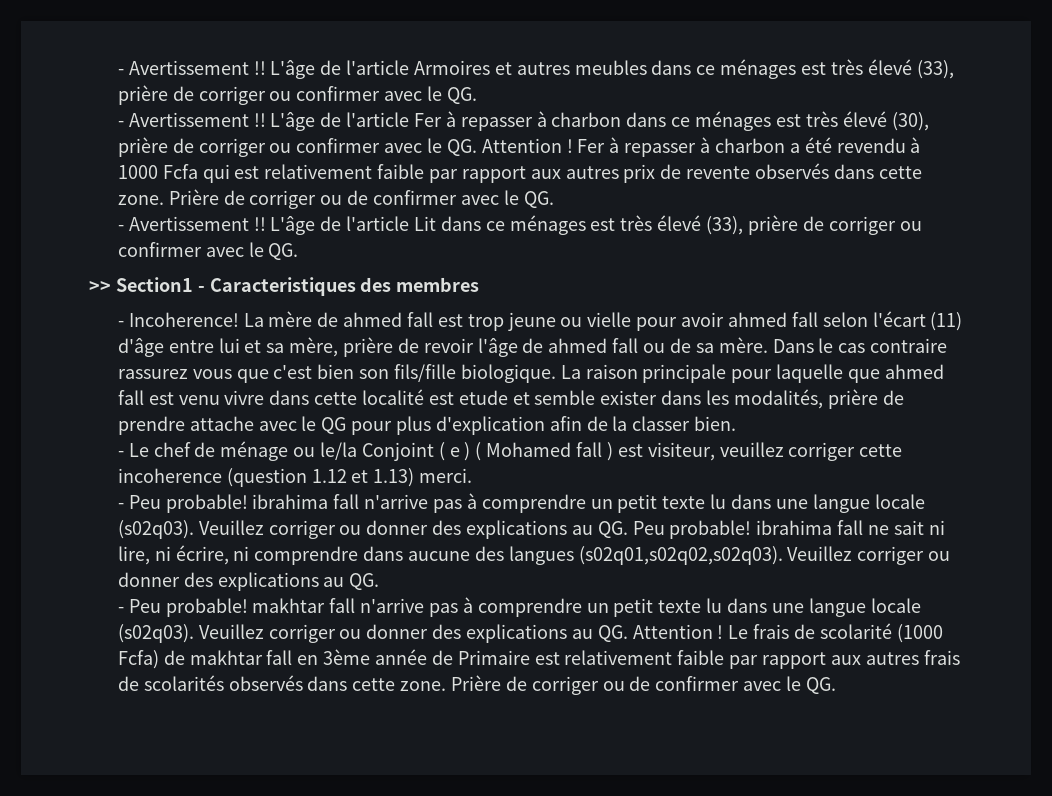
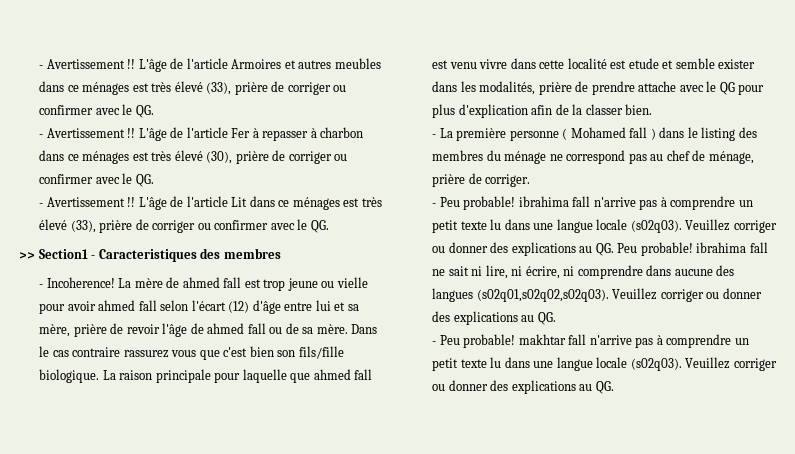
- L'âge de l'article Fer à repasser à charbon dans ce ménages est très élevé (30), prière de corriger ou confirmer avec le QG. Attention ! Fer à repasser à charbon a été revendu à 1000 Fcfa qui est relativement faible par rapport aux autres prix de revente observés dans cette zone. Prière de corriger ou de confirmer avec le QG.
+ L'âge de l'article Fer à repasser à charbon dans ce ménages est très élevé (30), prière de corriger ou confirmer avec le QG.
- La mère de ahmed fall est trop jeune ou vielle pour avoir ahmed fall selon l'écart (11) d'âge entre lui et sa mère, prière de revoir l'âge de ahmed fall ou de sa mère.
+ La mère de ahmed fall est trop jeune ou vielle pour avoir ahmed fall selon l'écart (12) d'âge entre lui et sa mère, prière de revoir l'âge de ahmed fall ou de sa mère.
- - Le chef de ménage ou le/la Conjoint ( e ) ( Mohamed fall ) est visiteur, veuillez corriger cette incoherence (question 1.12 et 1.13) merci.
+ - La première personne ( Mohamed fall ) dans le listing des membres du ménage ne correspond pas au chef de ménage, prière de corriger.
- - Peu probable! makhtar fall n'arrive pas à comprendre un petit texte lu dans une langue locale (s02q03). Veuillez corriger ou donner des explications au QG. Attention ! Le frais de scolarité (1000 Fcfa) de makhtar fall en 3ème année de Primaire est relativement faible par rapport aux autres frais de scolarités observés dans cette zone. Prière de corriger ou de confirmer avec le QG.
+ - Peu probable! makhtar fall n'arrive pas à comprendre un petit texte lu dans une langue locale (s02q03). Veuillez corriger ou donner des explications au QG.

